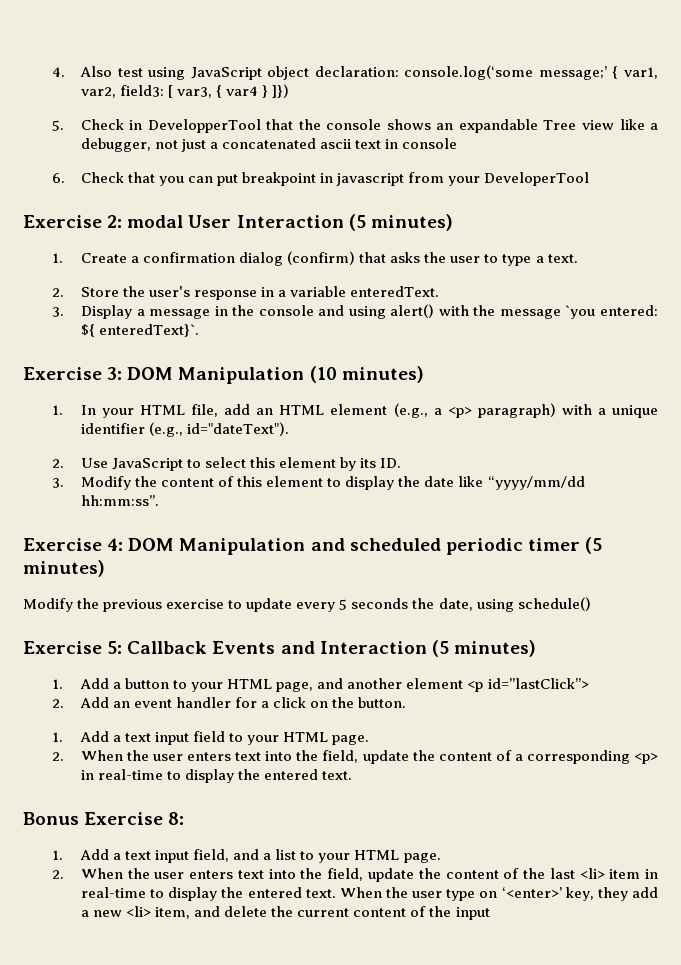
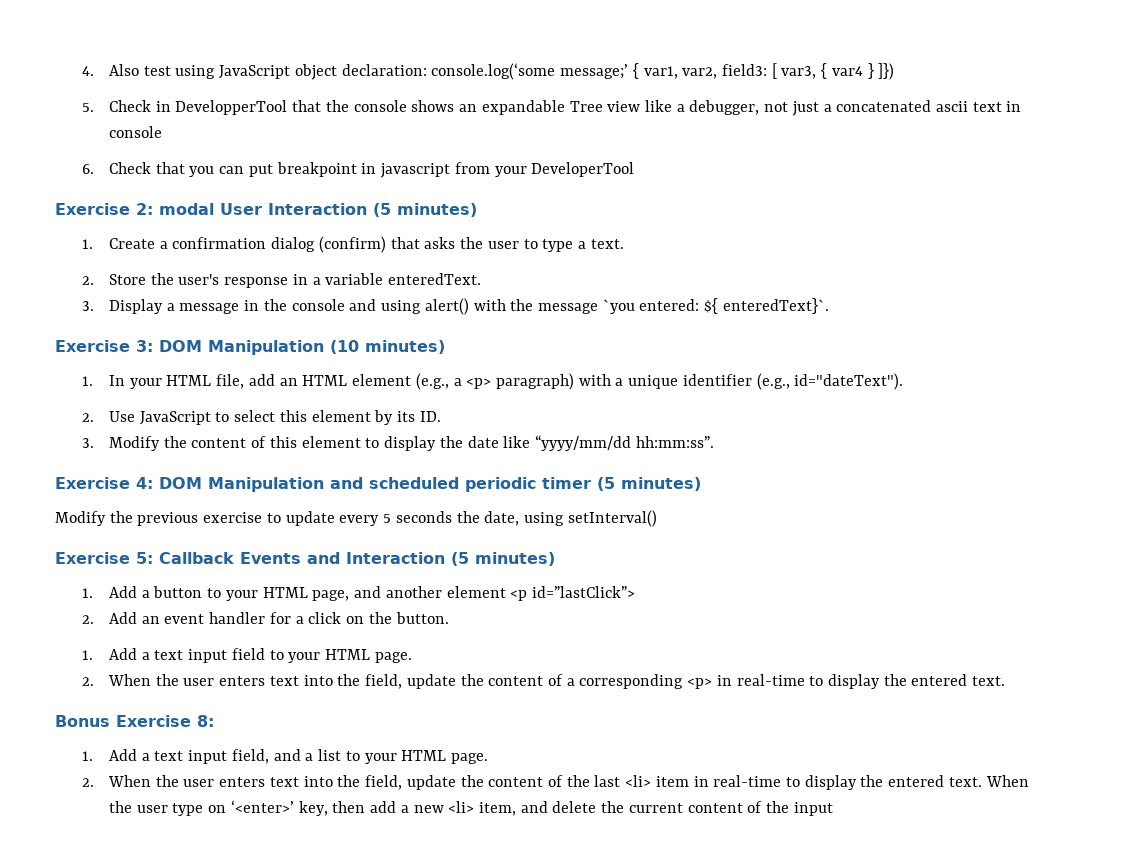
- Modify the previous exercise to update every 5 seconds the date, using schedule()
+ Modify the previous exercise to update every 5 seconds the date, using setInterval()
- When the user type on ‘<enter>’ key, they add a new <li> item, and delete the current content of the input
+ When the user type on ‘<enter>’ key, then add a new <li> item, and delete the current content of the input

